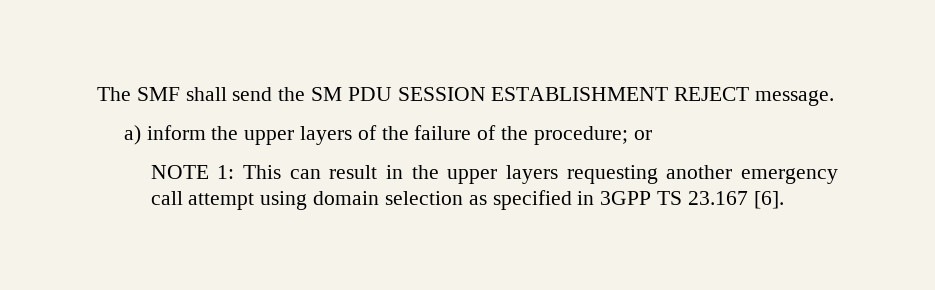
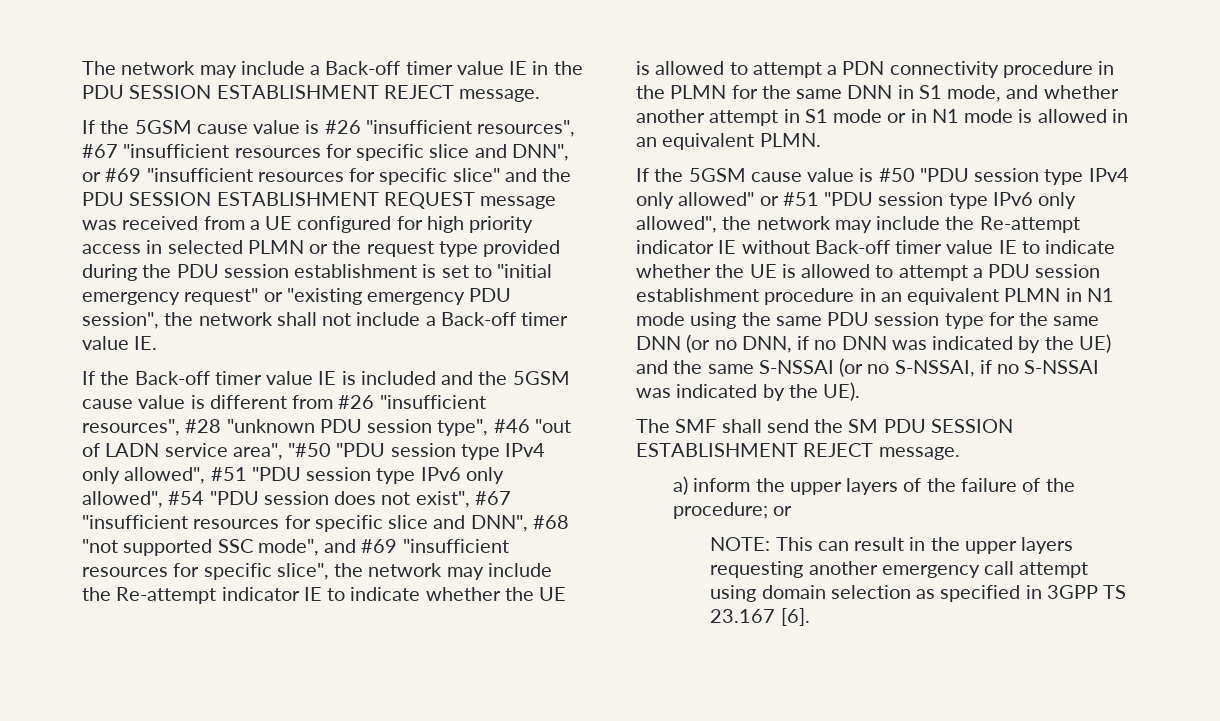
+ The network may include a Back-off timer value IE in the PDU SESSION ESTABLISHMENT REJECT message.
+ If the 5GSM cause value is #26 "insufficient resources", #67 "insufficient resources for specific slice and DNN", or #69 "insufficient resources for specific slice" and the PDU SESSION ESTABLISHMENT REQUEST message was received from a UE configured for high priority access in selected PLMN or the request type provided during the PDU session establishment is set to "initial emergency request" or "existing emergency PDU session", the network shall not include a Back-off timer value IE.
+ If the Back-off timer value IE is included and the 5GSM cause value is different from #26 "insufficient resources", #28 "unknown PDU session type", #46 "out of LADN service area", "#50 "PDU session type IPv4 only allowed", #51 "PDU session type IPv6 only allowed", #54 "PDU session does not exist", #67 "insufficient resources for specific slice and DNN", #68 "not supported SSC mode", and #69 "insufficient resources for specific slice", the network may include the Re-attempt indicator IE to indicate whether the UE is allowed to attempt a PDN connectivity procedure in the PLMN for the same DNN in S1 mode, and whether another attempt in S1 mode or in N1 mode is allowed in an equivalent PLMN.
+ If the 5GSM cause value is #50 "PDU session type IPv4 only allowed" or #51 "PDU session type IPv6 only allowed", the network may include the Re-attempt indicator IE without Back-off timer value IE to indicate whether the UE is allowed to attempt a PDU session establishment procedure in an equivalent PLMN in N1 mode using the same PDU session type for the same DNN (or no DNN, if no DNN was indicated by the UE) and the same S-NSSAI (or no S-NSSAI, if no S-NSSAI was indicated by the UE).
- NOTE 1: This can result in the upper layers requesting another emergency call attempt using domain selection as specified in 3GPP TS 23.167 [6].
+ NOTE: This can result in the upper layers requesting another emergency call attempt using domain selection as specified in 3GPP TS 23.167 [6].

